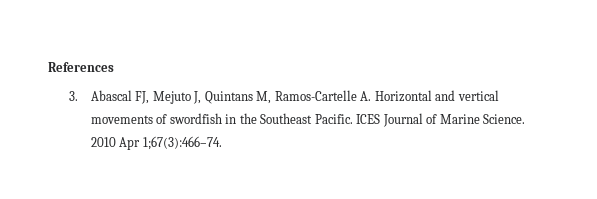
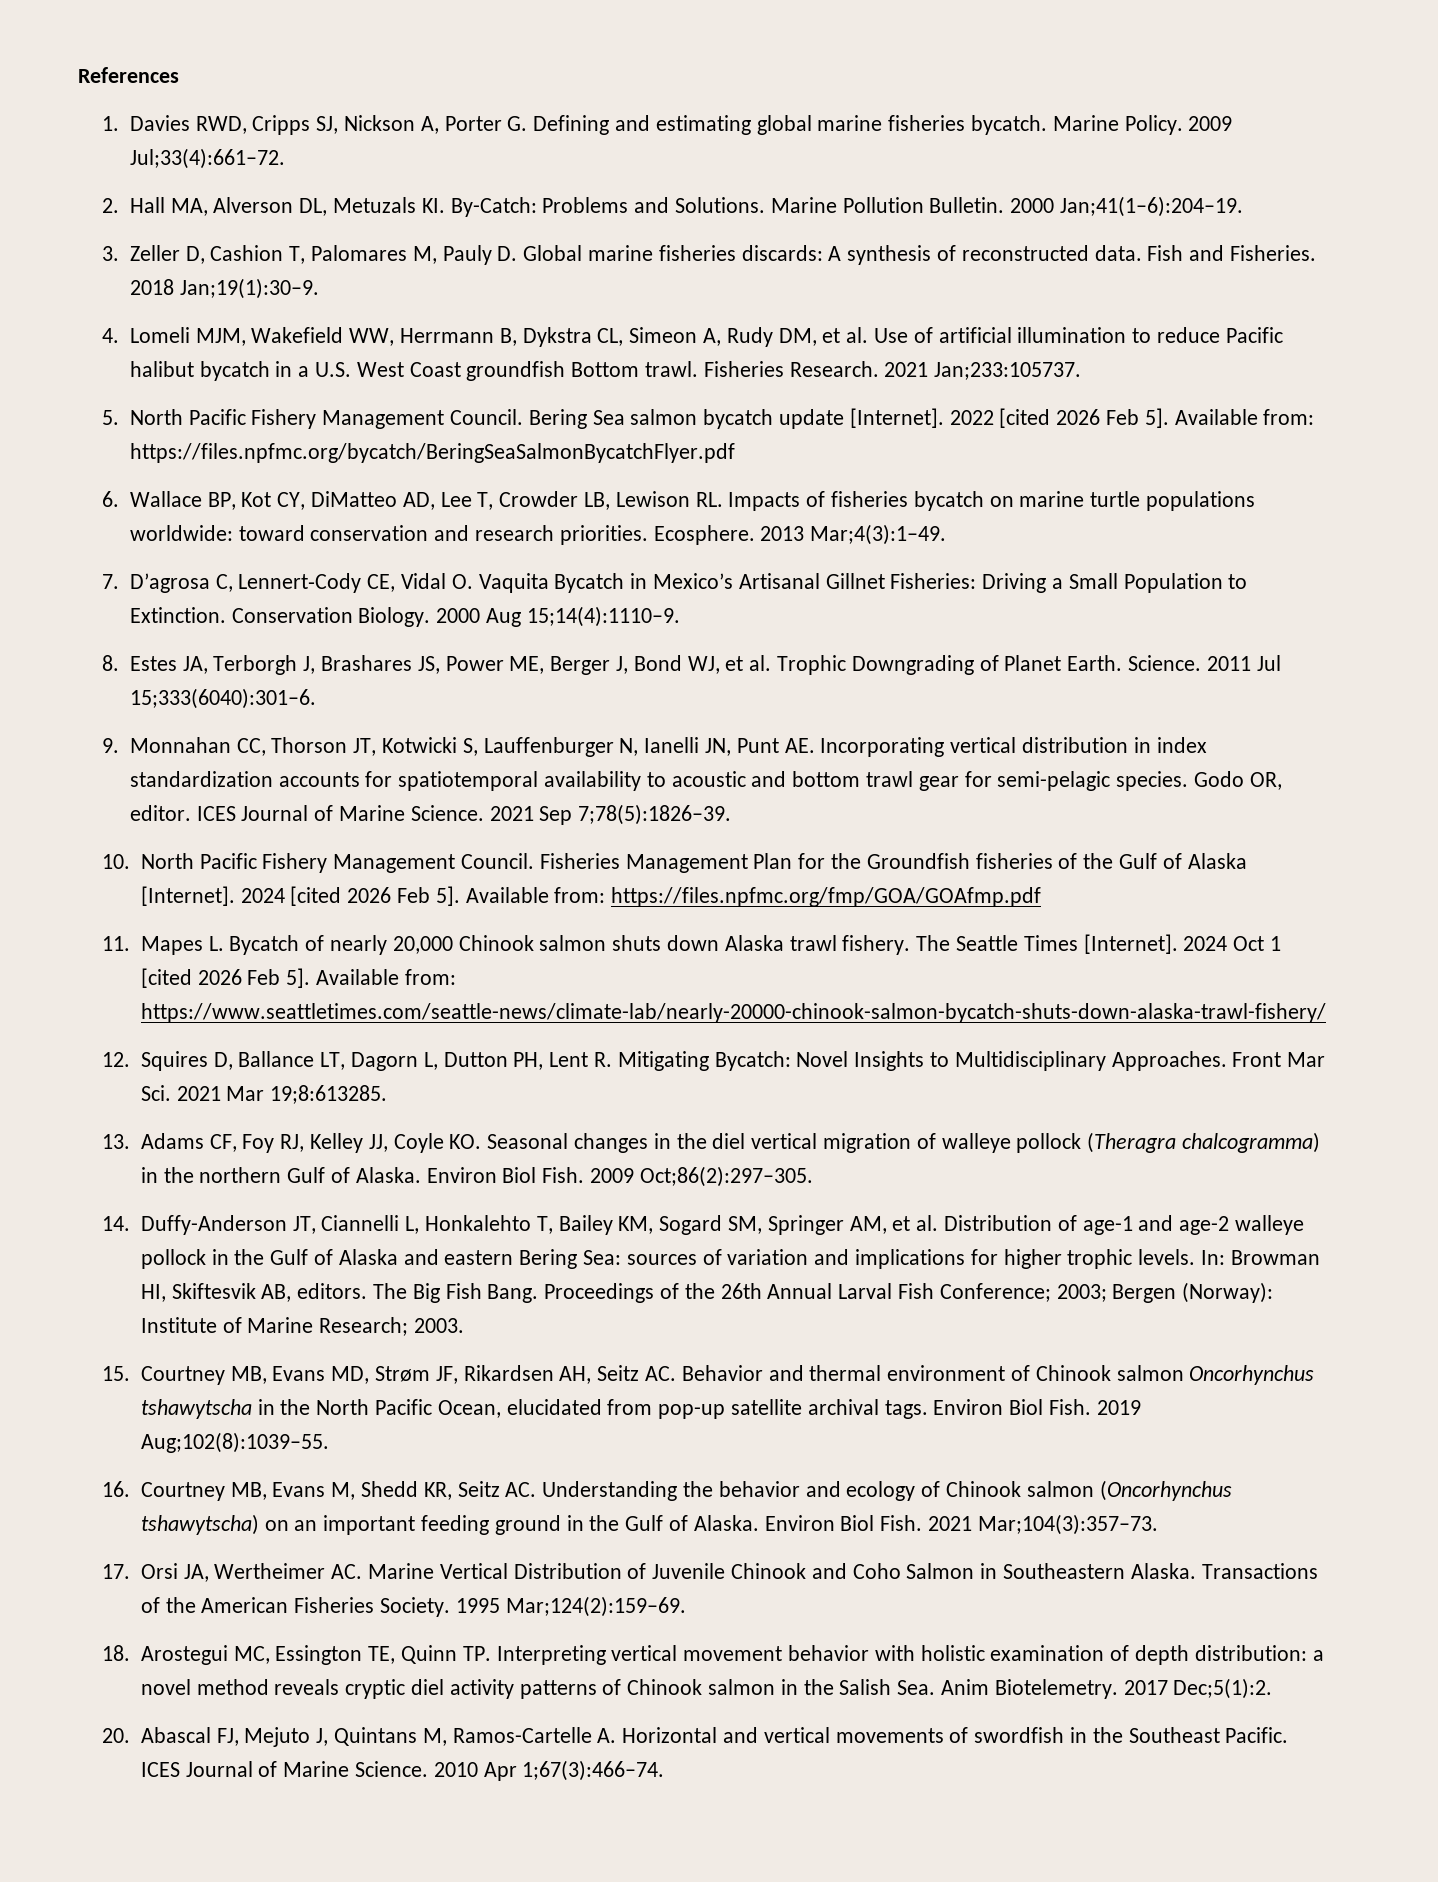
- 3. Abascal FJ, Mejuto J, Quintans M, Ramos-Cartelle A. Horizontal and vertical movements of swordfish in the Southeast Pacific.
+ 1. Davies RWD, Cripps SJ, Nickson A, Porter G. Defining and estimating global marine fisheries bycatch. Marine Policy. 2009 Jul;33(4):661–72.
+ 2. Hall MA, Alverson DL, Metuzals KI. By-Catch: Problems and Solutions. Marine Pollution Bulletin. 2000 Jan;41(1–6):204–19.
+ 3. Zeller D, Cashion T, Palomares M, Pauly D. Global marine fisheries discards: A synthesis of reconstructed data. Fish and Fisheries. 2018 Jan;19(1):30–9.
+ 4. Lomeli MJM, Wakefield WW, Herrmann B, Dykstra CL, Simeon A, Rudy DM, et al. Use of artificial illumination to reduce Pacific halibut bycatch in a U.S. West Coast groundfish Bottom trawl. Fisheries Research. 2021 Jan;233:105737.
+ 5. North Pacific Fishery Management Council. Bering Sea salmon bycatch update [Internet]. 2022 [cited 2026 Feb 5]. Available from: https://files.npfmc.org/bycatch/BeringSeaSalmonBycatchFlyer.pdf
+ 6. Wallace BP, Kot CY, DiMatteo AD, Lee T, Crowder LB, Lewison RL. Impacts of fisheries bycatch on marine turtle populations worldwide: toward conservation and research priorities. Ecosphere. 2013 Mar;4(3):1–49.
+ 7. D’agrosa C, Lennert‐Cody CE, Vidal O. Vaquita Bycatch in Mexico’s Artisanal Gillnet Fisheries: Driving a Small Population to Extinction. Conservation Biology. 2000 Aug 15;14(4):1110–9.
+ 8. Estes JA, Terborgh J, Brashares JS, Power ME, Berger J, Bond WJ, et al. Trophic Downgrading of Planet Earth. Science. 2011 Jul 15;333(6040):301–6.
+ 9. Monnahan CC, Thorson JT, Kotwicki S, Lauffenburger N, Ianelli JN, Punt AE. Incorporating vertical distribution in index standardization accounts for spatiotemporal availability to acoustic and bottom trawl gear for semi-pelagic species. Godo OR, editor. ICES Journal of Marine Science. 2021 Sep 7;78(5):1826–39.
+ 10. North Pacific Fishery Management Council. Fisheries Management Plan for the Groundfish fisheries of the Gulf of Alaska [Internet]. 2024 [cited 2026 Feb 5]. Available from: https://files.npfmc.org/fmp/GOA/GOAfmp.pdf
+ 11. Mapes L. Bycatch of nearly 20,000 Chinook salmon shuts down Alaska trawl fishery. The Seattle Times [Internet]. 2024 Oct 1 [cited 2026 Feb 5]. Available from: https://www.seattletimes.com/seattle-news/climate-lab/nearly-20000-chinook-salmon-bycatch-shuts-down-alaska-trawl-fishery/
+ 12. Squires D, Ballance LT, Dagorn L, Dutton PH, Lent R. Mitigating Bycatch: Novel Insights to Multidisciplinary Approaches. Front Mar Sci. 2021 Mar 19;8:613285.
+ 13. Adams CF, Foy RJ, Kelley JJ, Coyle KO. Seasonal changes in the diel vertical migration of walleye pollock (Theragra chalcogramma) in the northern Gulf of Alaska. Environ Biol Fish. 2009 Oct;86(2):297–305.
+ 14. Duffy-Anderson JT, Ciannelli L, Honkalehto T, Bailey KM, Sogard SM, Springer AM, et al. Distribution of age-1 and age-2 walleye pollock in the Gulf of Alaska and eastern Bering Sea: sources of variation and implications for higher trophic levels. In: Browman HI, Skiftesvik AB, editors. The Big Fish Bang. Proceedings of the 26th Annual Larval Fish Conference; 2003; Bergen (Norway): Institute of Marine Research; 2003.
+ 15. Courtney MB, Evans MD, Strøm JF, Rikardsen AH, Seitz AC. Behavior and thermal environment of Chinook salmon Oncorhynchus tshawytscha in the North Pacific Ocean, elucidated from pop-up satellite archival tags. Environ Biol Fish. 2019 Aug;102(8):1039–55.
+ 16. Courtney MB, Evans M, Shedd KR, Seitz AC. Understanding the behavior and ecology of Chinook salmon (Oncorhynchus tshawytscha) on an important feeding ground in the Gulf of Alaska. Environ Biol Fish. 2021 Mar;104(3):357–73.
+ 17. Orsi JA, Wertheimer AC. Marine Vertical Distribution of Juvenile Chinook and Coho Salmon in Southeastern Alaska. Transactions of the American Fisheries Society. 1995 Mar;124(2):159–69.
+ 18. Arostegui MC, Essington TE, Quinn TP. Interpreting vertical movement behavior with holistic examination of depth distribution: a novel method reveals cryptic diel activity patterns of Chinook salmon in the Salish Sea. Anim Biotelemetry. 2017 Dec;5(1):2.
+ 20. Abascal FJ, Mejuto J, Quintans M, Ramos-Cartelle A. Horizontal and vertical movements of swordfish in the Southeast Pacific.

